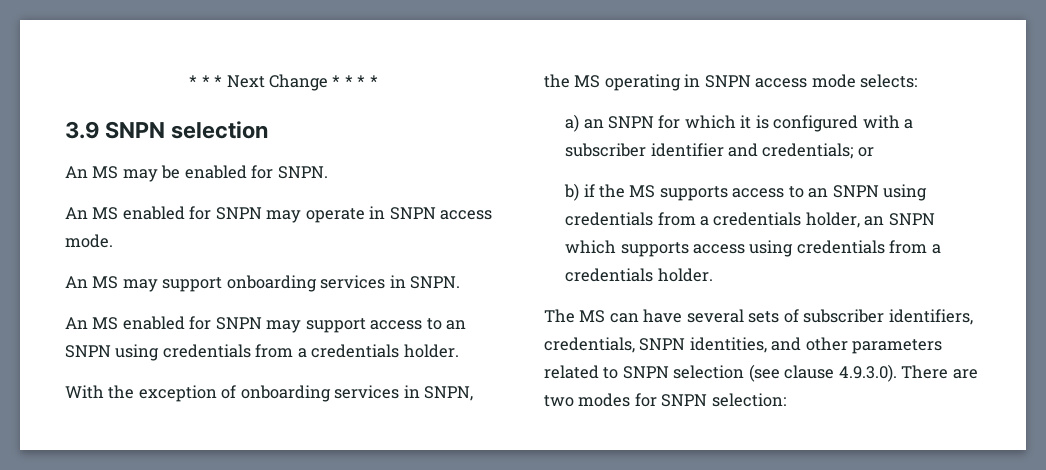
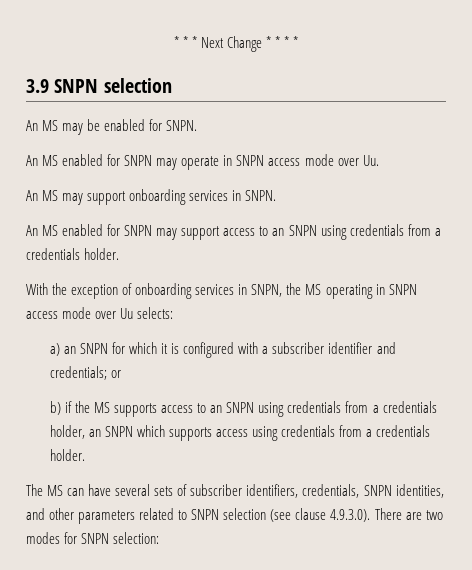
- An MS enabled for SNPN may operate in SNPN access mode.
+ An MS enabled for SNPN may operate in SNPN access mode over Uu.
- With the exception of onboarding services in SNPN, the MS operating in SNPN access mode selects:
+ With the exception of onboarding services in SNPN, the MS operating in SNPN access mode over Uu selects:

